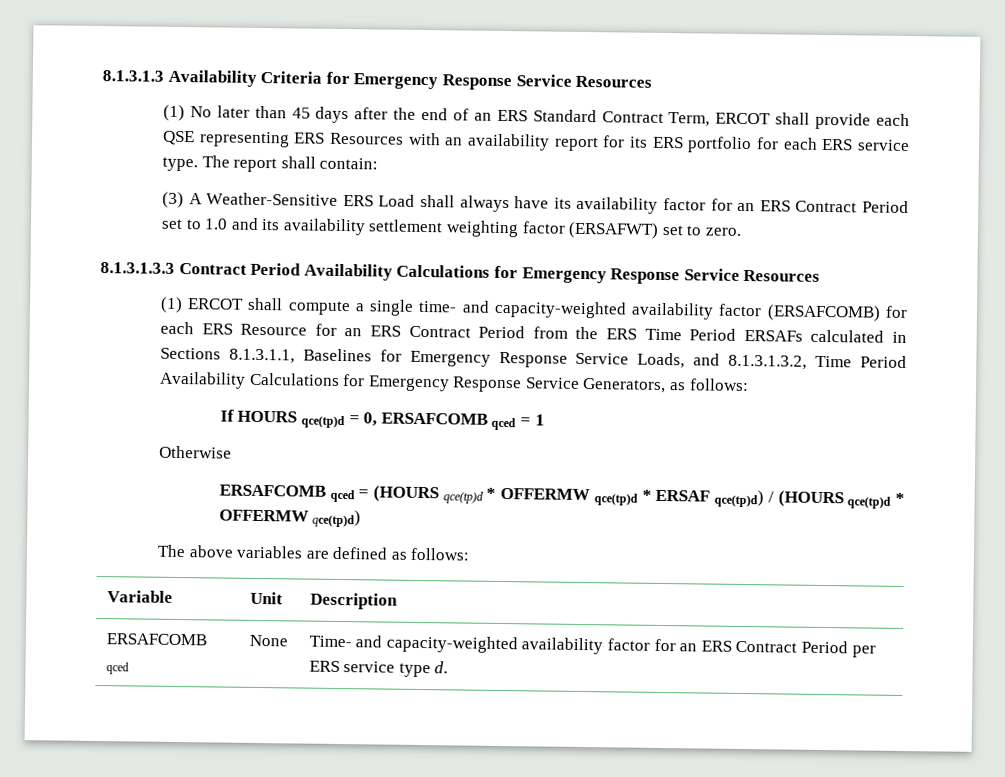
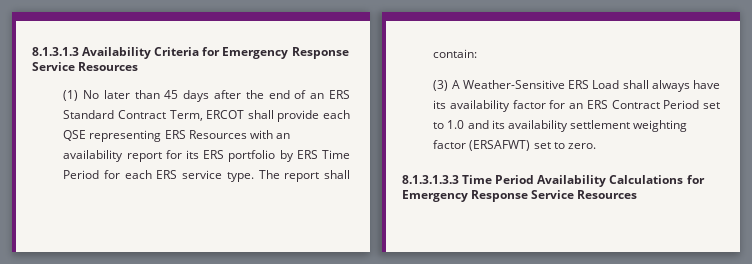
- (1) No later than 45 days after the end of an ERS Standard Contract Term, ERCOT shall provide each QSE representing ERS Resources with an availability report for its ERS portfolio for each ERS service type.
+ (1) No later than 45 days after the end of an ERS Standard Contract Term, ERCOT shall provide each QSE representing ERS Resources with an availability report for its ERS portfolio by ERS Time Period for each ERS service type.
- 8.1.3.1.3.3 Contract Period Availability Calculations for Emergency Response Service Resources
+ 8.1.3.1.3.3 Time Period Availability Calculations for Emergency Response Service Resources
- (1) ERCOT shall compute a single time- and capacity-weighted availability factor (ERSAFCOMB) for each ERS Resource for an ERS Contract Period from the ERS Time Period ERSAFs calculated in Sections 8.1.3.1.1, Baselines for Emergency Response Service Loads, and 8.1.3.1.3.2, Time Period Availability Calculations for Emergency Response Service Generators, as follows:
- If HOURS qce(tp)d = 0, ERSAFCOMB qced = 1
- Otherwise
- ERSAFCOMB qced = (HOURS qce(tp)d * OFFERMW qce(tp)d * ERSAF qce(tp)d) / (HOURS qce(tp)d * OFFERMW qce(tp)d)
- The above variables are defined as follows:
- Variable | Unit | Description
- ERSAFCOMB qced | None | Time- and capacity-weighted availability factor for an ERS Contract Period per ERS service type d.

